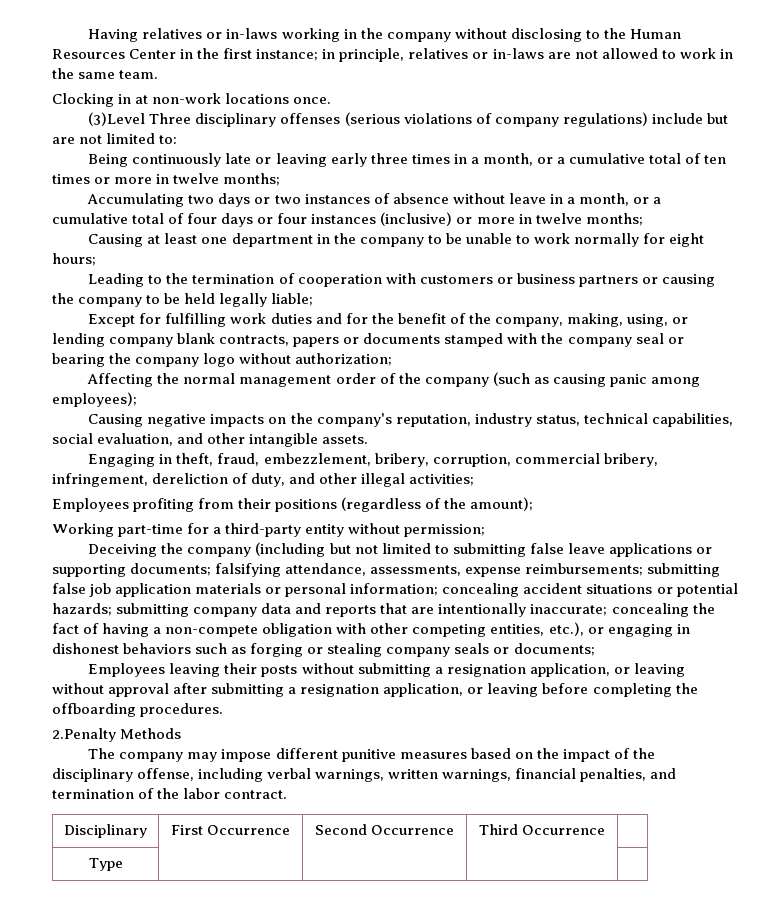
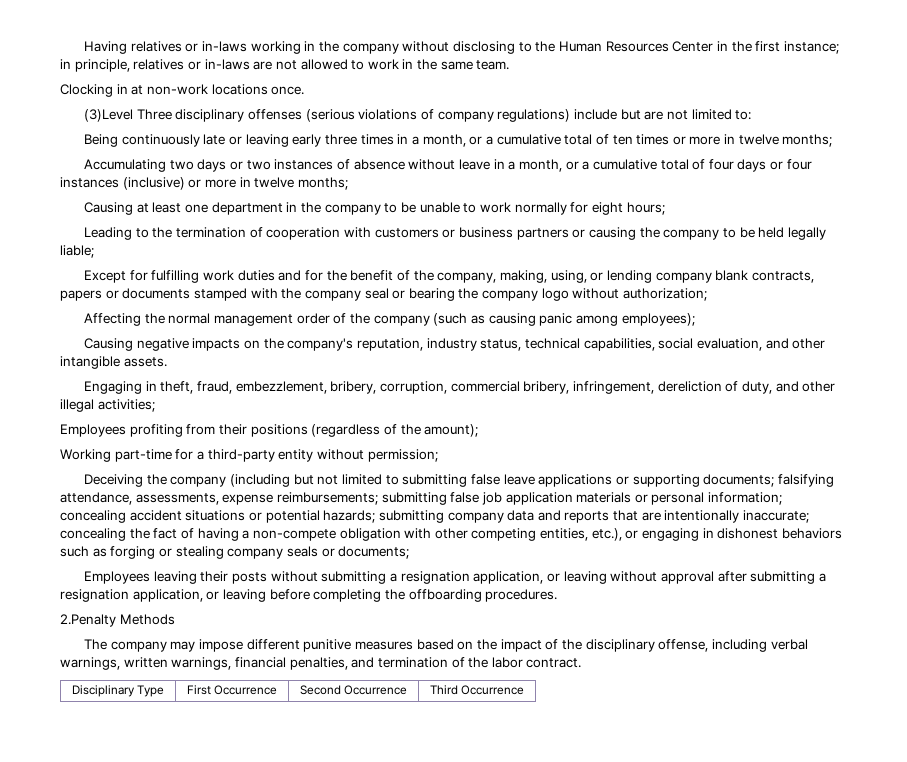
- Disciplinary | First Occurrence | Second Occurrence | Third Occurrence |
- Type | | | |
+ Disciplinary Type | First Occurrence | Second Occurrence | Third Occurrence

